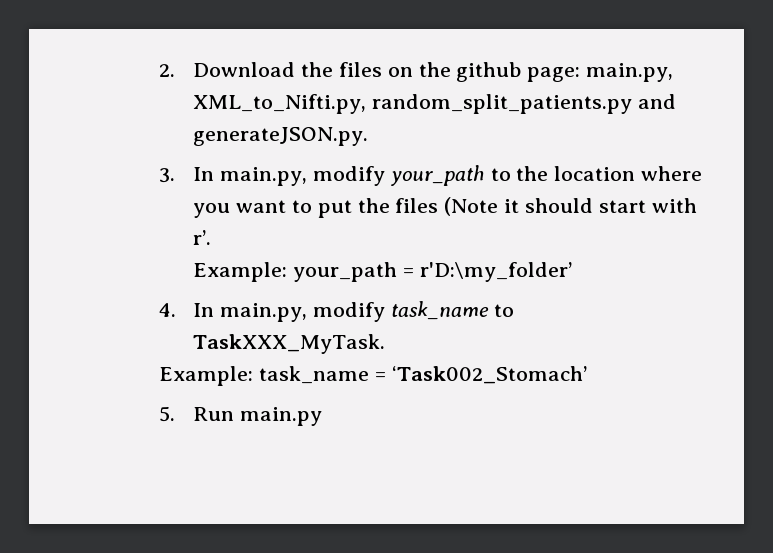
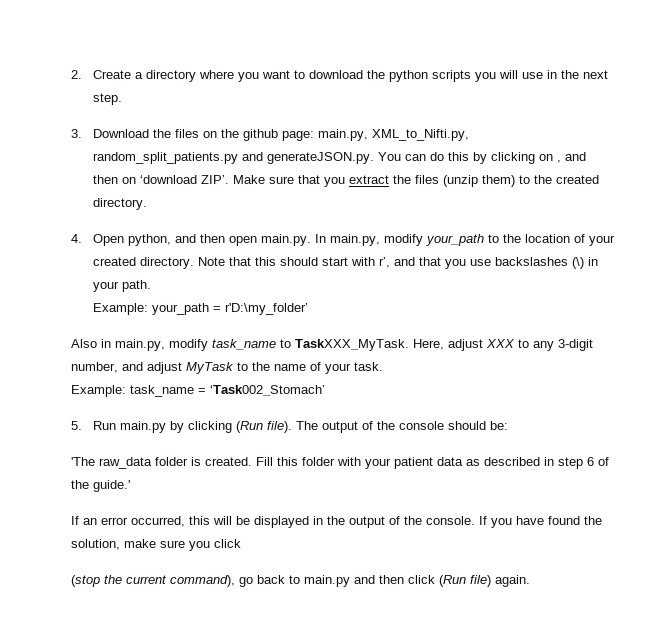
- 2. Download the files on the github page: main.py, XML_to_Nifti.py, random_split_patients.py and generateJSON.py.
- 3. In main.py, modify your_path to the location where you want to put the files (Note it should start with r’.
+ 2. Create a directory where you want to download the python scripts you will use in the next step.
+ 3. Download the files on the github page: main.py, XML_to_Nifti.py, random_split_patients.py and generateJSON.py. You can do this by clicking on , and then on ‘download ZIP’. Make sure that you extract the files (unzip them) to the created directory.
+ 4. Open python, and then open main.py. In main.py, modify your_path to the location of your created directory. Note that this should start with r’, and that you use backslashes (\) in your path.
- 4. In main.py, modify task_name to TaskXXX_MyTask.
+ Also in main.py, modify task_name to TaskXXX_MyTask. Here, adjust XXX to any 3-digit number, and adjust MyTask to the name of your task.
- 5. Run main.py
+ 5. Run main.py by clicking (Run file). The output of the console should be:
+ 'The raw_data folder is created. Fill this folder with your patient data as described in step 6 of the guide.'
+ If an error occurred, this will be displayed in the output of the console. If you have found the solution, make sure you click
+ (stop the current command), go back to main.py and then click (Run file) again.

